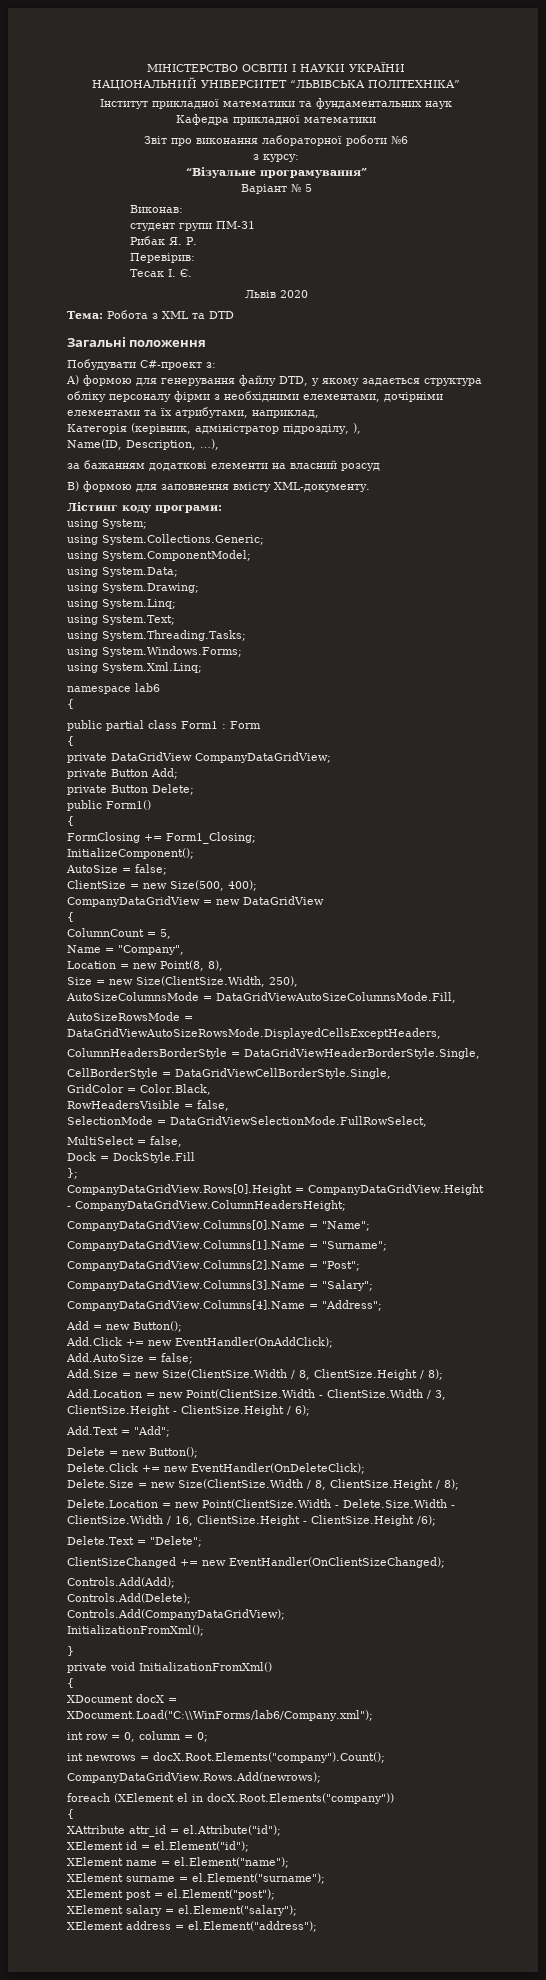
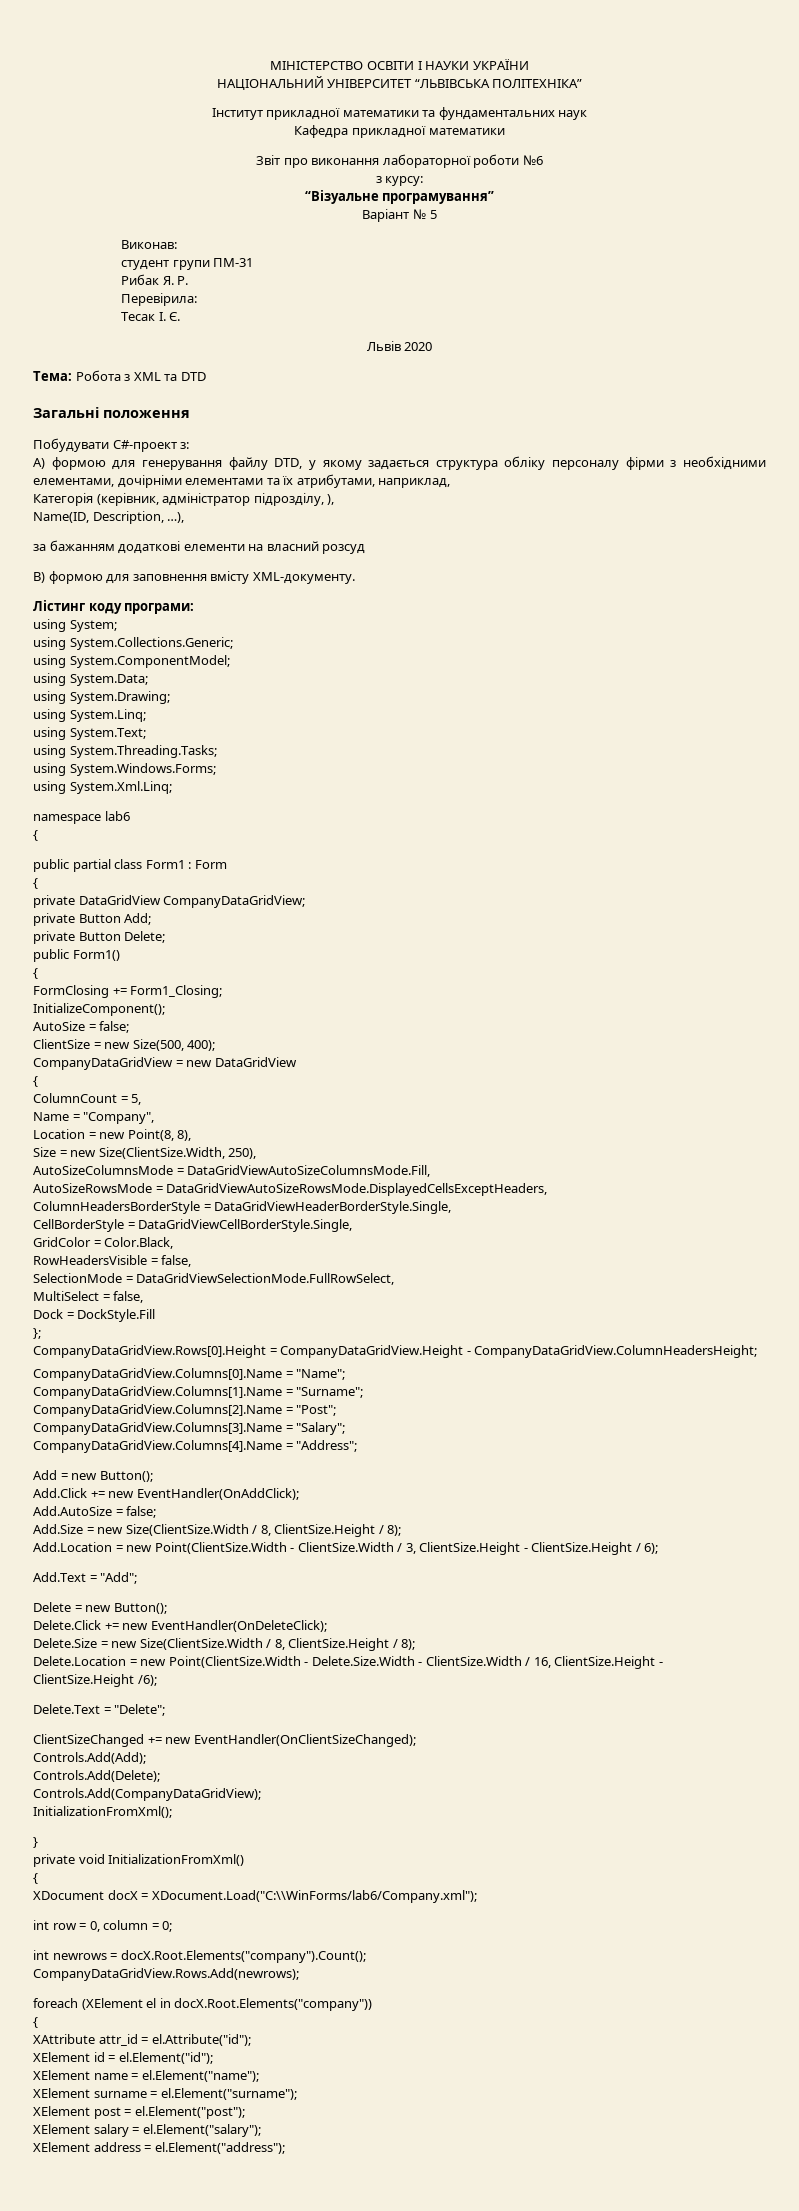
- Перевірив:
+ Перевірила:

